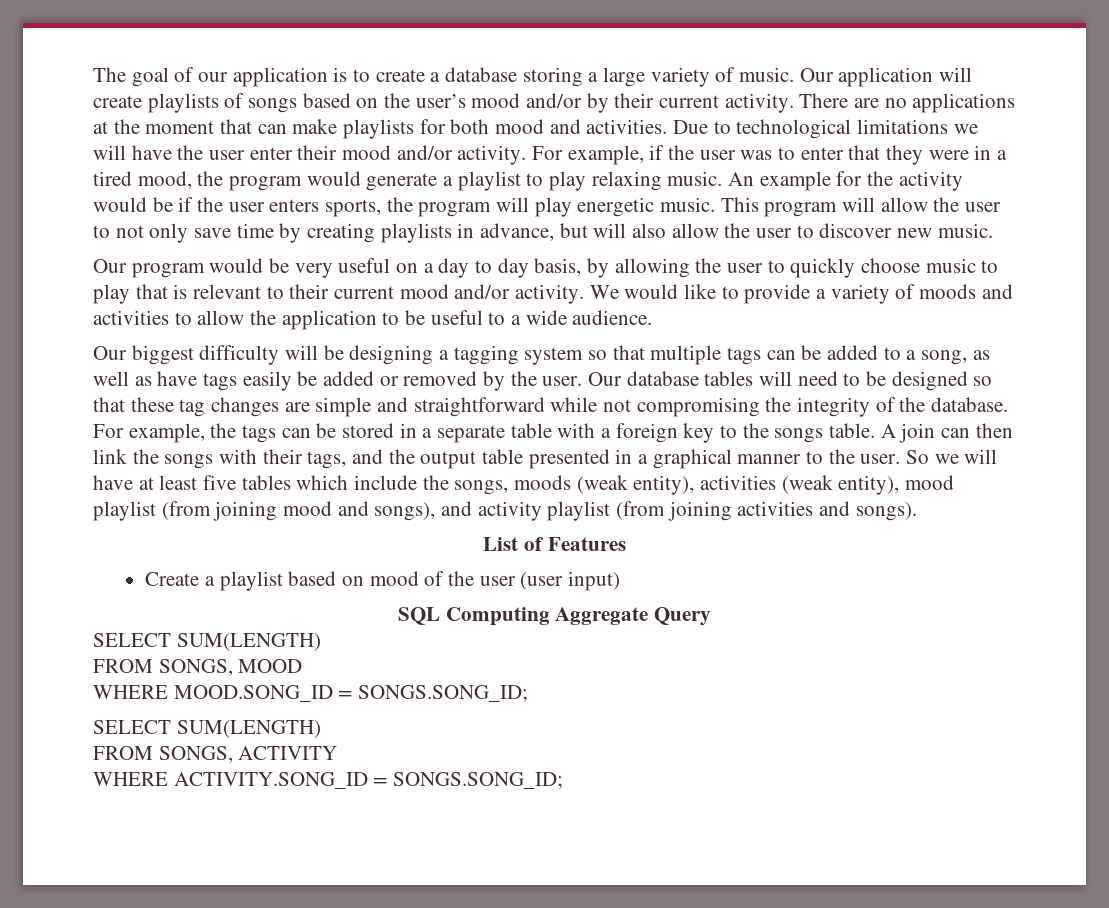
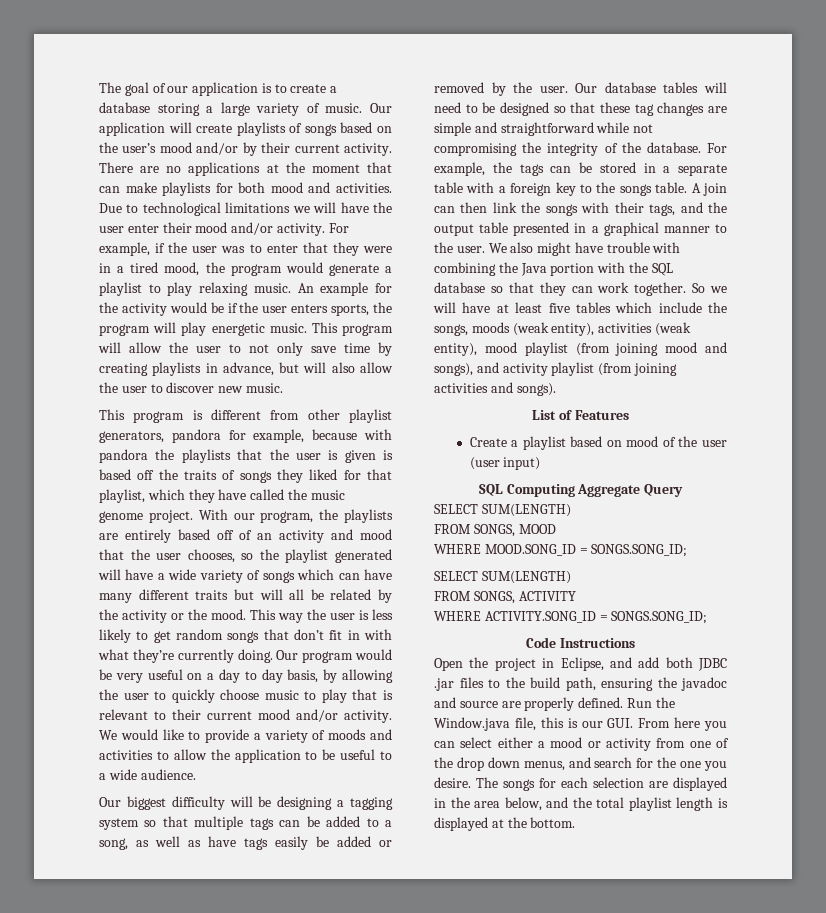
+ This program is different from other playlist generators, pandora for example, because with pandora the playlists that the user is given is based off the traits of songs they liked for that playlist, which they have called the music genome project. With our program, the playlists are entirely based off of an activity and mood that the user chooses, so the playlist generated will have a wide variety of songs which can have many different traits but will all be related by the activity or the mood. This way the user is less likely to get random songs that don’t fit in with what they’re currently doing.
+ We also might have trouble with combining the Java portion with the SQL database so that they can work together.
+ Code Instructions
+ Open the project in Eclipse, and add both JDBC .jar files to the build path, ensuring the javadoc and source are properly defined. Run the Window.java file, this is our GUI. From here you can select either a mood or activity from one of the drop down menus, and search for the one you desire. The songs for each selection are displayed in the area below, and the total playlist length is displayed at the bottom.

